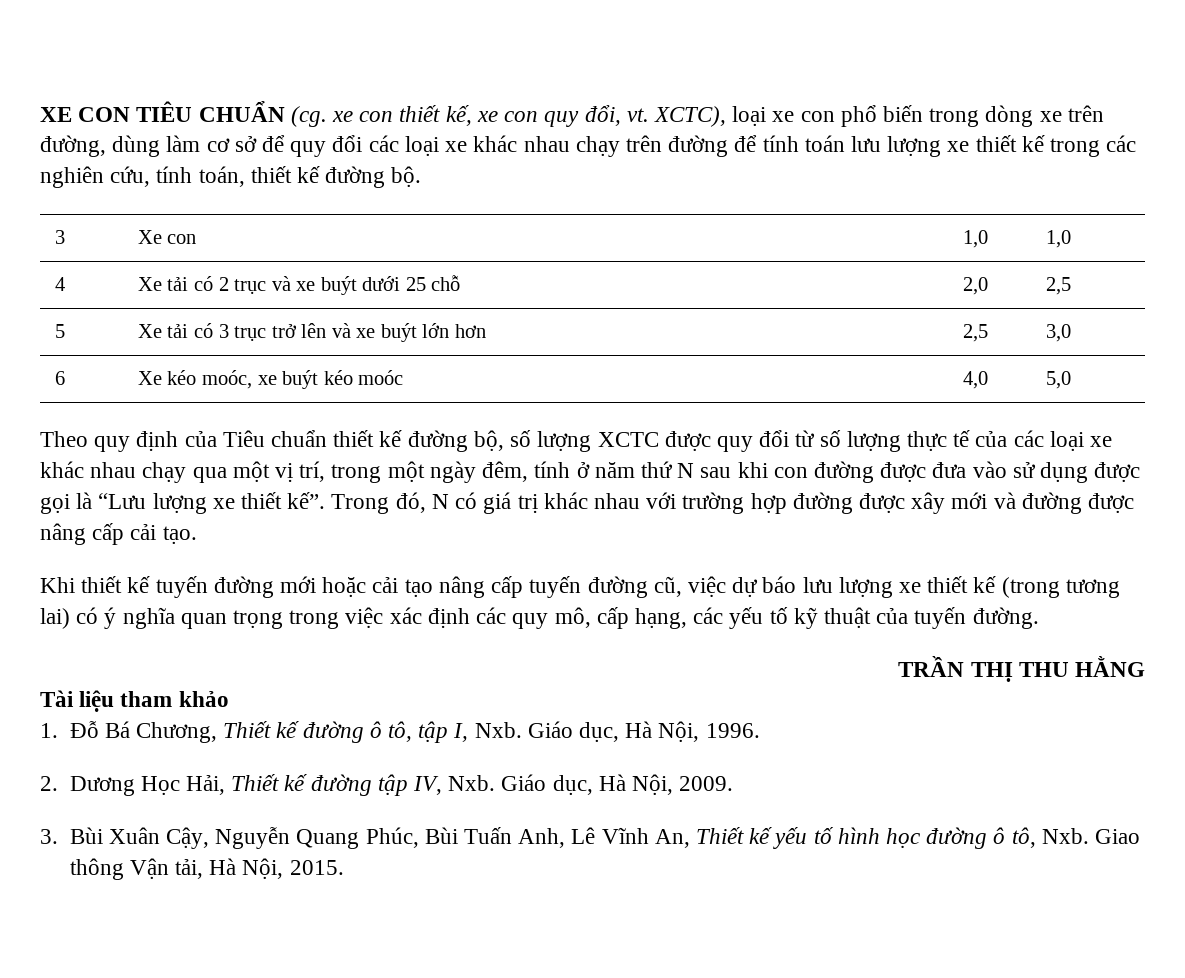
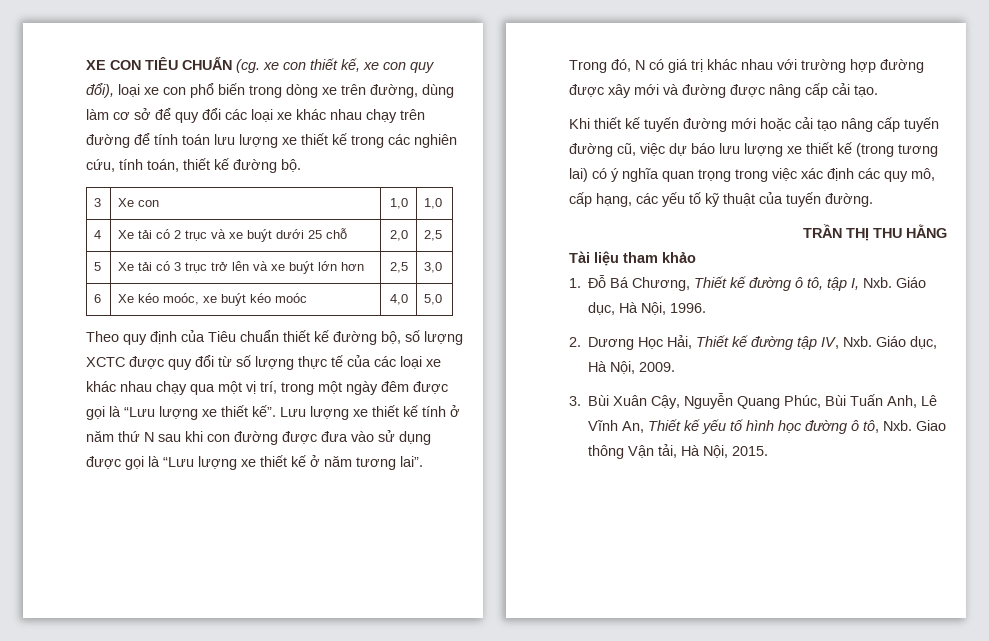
- XE CON TIÊU CHUẨN (cg. xe con thiết kế, xe con quy đổi, vt. XCTC), loại xe con phổ biến trong dòng xe trên đường, dùng làm cơ sở để quy đổi các loại xe khác nhau chạy trên đường để tính toán lưu lượng xe thiết kế trong các nghiên cứu, tính toán, thiết kế đường bộ.
+ XE CON TIÊU CHUẨN (cg. xe con thiết kế, xe con quy đổi), loại xe con phổ biến trong dòng xe trên đường, dùng làm cơ sở để quy đổi các loại xe khác nhau chạy trên đường để tính toán lưu lượng xe thiết kế trong các nghiên cứu, tính toán, thiết kế đường bộ.
- Theo quy định của Tiêu chuẩn thiết kế đường bộ, số lượng XCTC được quy đổi từ số lượng thực tế của các loại xe khác nhau chạy qua một vị trí, trong một ngày đêm, tính ở năm thứ N sau khi con đường được đưa vào sử dụng được gọi là “Lưu lượng xe thiết kế”.
+ Theo quy định của Tiêu chuẩn thiết kế đường bộ, số lượng XCTC được quy đổi từ số lượng thực tế của các loại xe khác nhau chạy qua một vị trí, trong một ngày đêm được gọi là “Lưu lượng xe thiết kế”. Lưu lượng xe thiết kế tính ở năm thứ N sau khi con đường được đưa vào sử dụng được gọi là “Lưu lượng xe thiết kế ở năm tương lai”.

